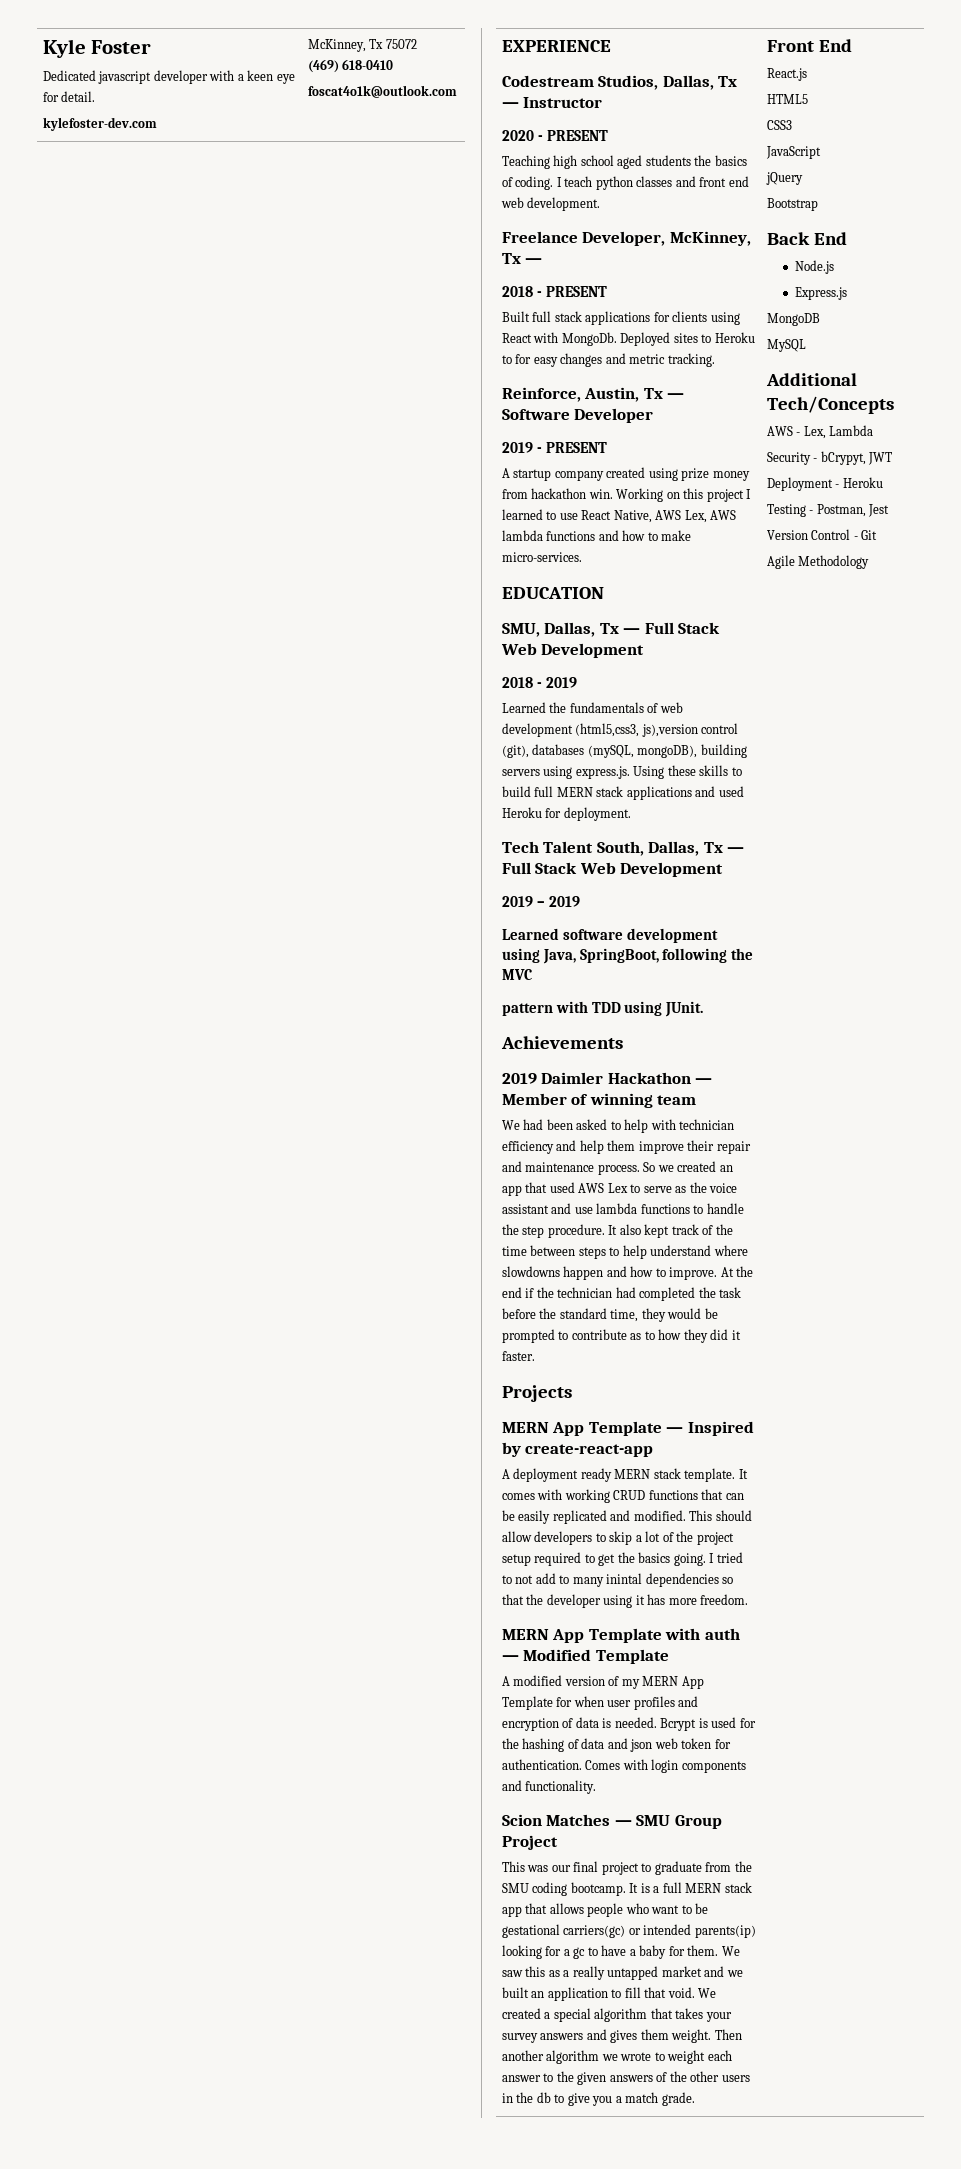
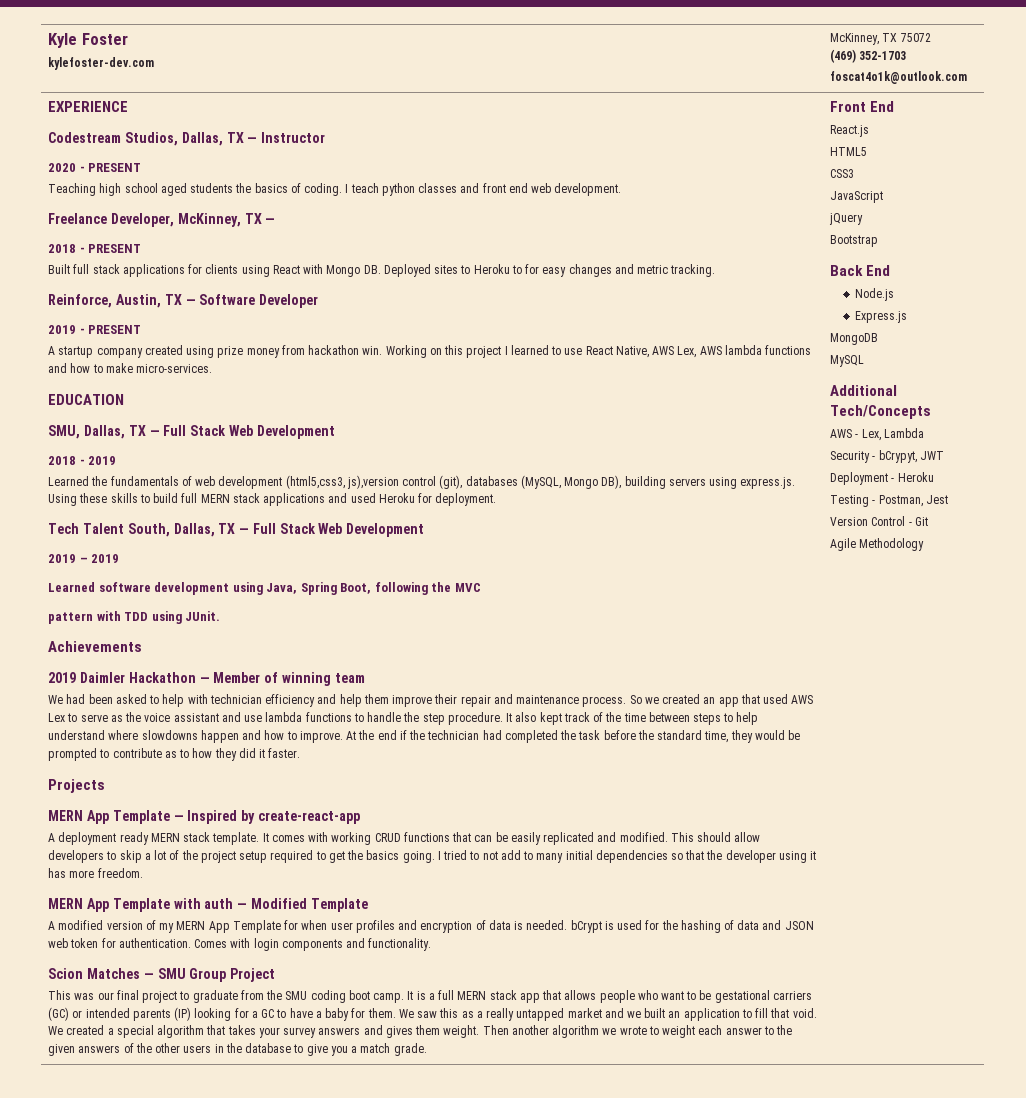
  Kyle Foster
- Dedicated javascript developer with a keen eye for detail.
- kylefoster-dev.com | McKinney, Tx 75072
- (469) 618-0410
+ kylefoster-dev.com | McKinney, TX 75072
+ (469) 352-1703
- Codestream Studios, Dallas, Tx — Instructor
+ Codestream Studios, Dallas, TX — Instructor
- Freelance Developer, McKinney, Tx —
+ Freelance Developer, McKinney, TX —
- Built full stack applications for clients using React with MongoDb. Deployed sites to Heroku to for easy changes and metric tracking.
+ Built full stack applications for clients using React with Mongo DB. Deployed sites to Heroku to for easy changes and metric tracking.
- Reinforce, Austin, Tx — Software Developer
+ Reinforce, Austin, TX — Software Developer
- SMU, Dallas, Tx — Full Stack Web Development
+ SMU, Dallas, TX — Full Stack Web Development
- Learned the fundamentals of web development (html5,css3, js),version control (git), databases (mySQL, mongoDB), building servers using express.js. Using these skills to build full MERN stack applications and used Heroku for deployment.
+ Learned the fundamentals of web development (html5,css3, js),version control (git), databases (MySQL, Mongo DB), building servers using express.js. Using these skills to build full MERN stack applications and used Heroku for deployment.
- Tech Talent South, Dallas, Tx — Full Stack Web Development
+ Tech Talent South, Dallas, TX — Full Stack Web Development
- Learned software development using Java, SpringBoot, following the MVC
+ Learned software development using Java, Spring Boot, following the MVC
- I tried to not add to many inintal dependencies so that the developer using it has more freedom.
+ I tried to not add to many initial dependencies so that the developer using it has more freedom.
- A modified version of my MERN App Template for when user profiles and encryption of data is needed. Bcrypt is used for the hashing of data and json web token for authentication.
+ A modified version of my MERN App Template for when user profiles and encryption of data is needed. bCrypt is used for the hashing of data and JSON web token for authentication.
- This was our final project to graduate from the SMU coding bootcamp.
+ This was our final project to graduate from the SMU coding boot camp.
- It is a full MERN stack app that allows people who want to be gestational carriers(gc) or intended parents(ip) looking for a gc to have a baby for them.
+ It is a full MERN stack app that allows people who want to be gestational carriers (GC) or intended parents (IP) looking for a GC to have a baby for them.
- Then another algorithm we wrote to weight each answer to the given answers of the other users in the db to give you a match grade.
+ Then another algorithm we wrote to weight each answer to the given answers of the other users in the database to give you a match grade.

